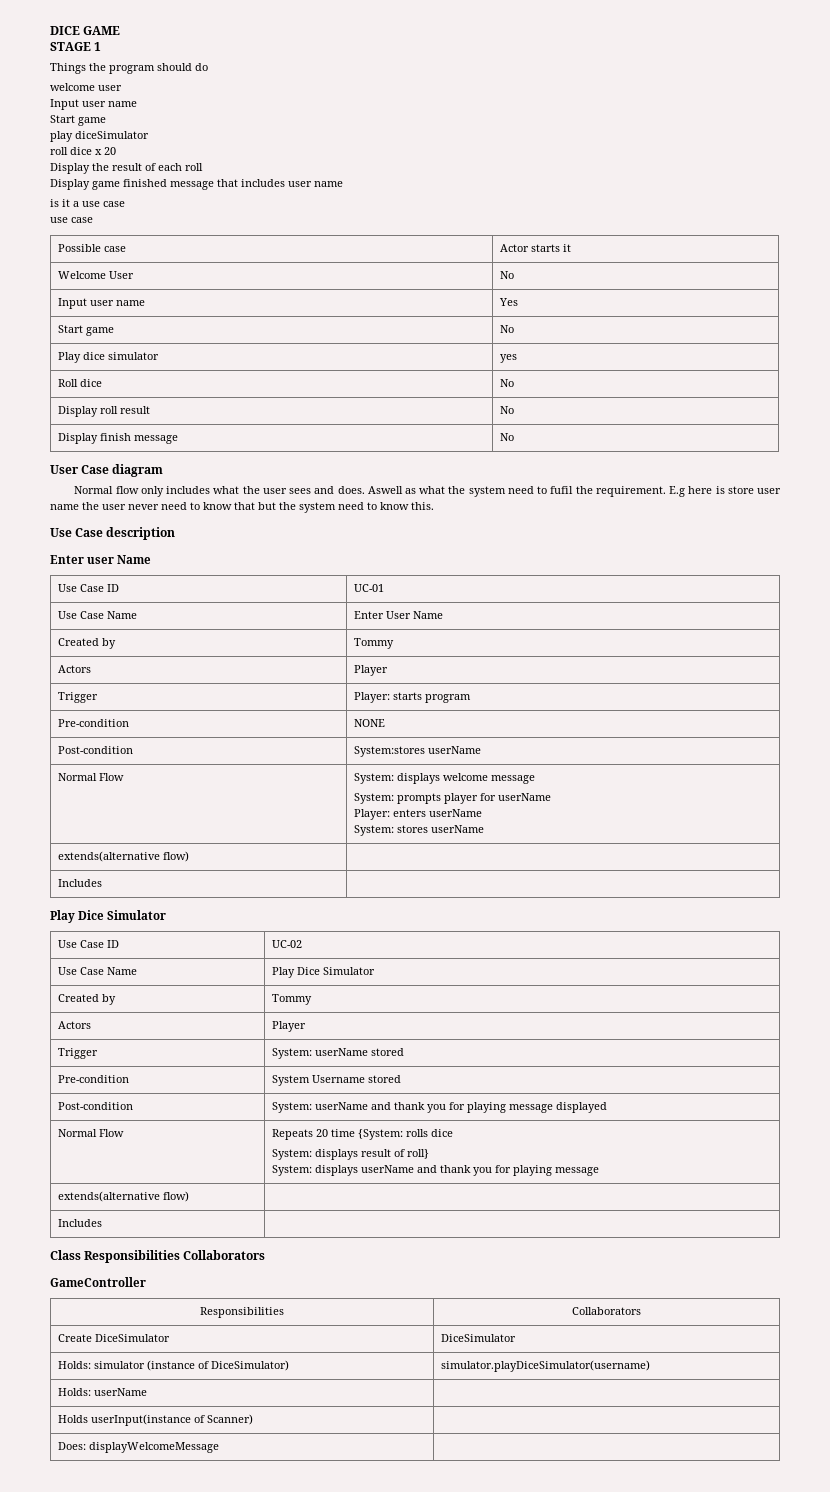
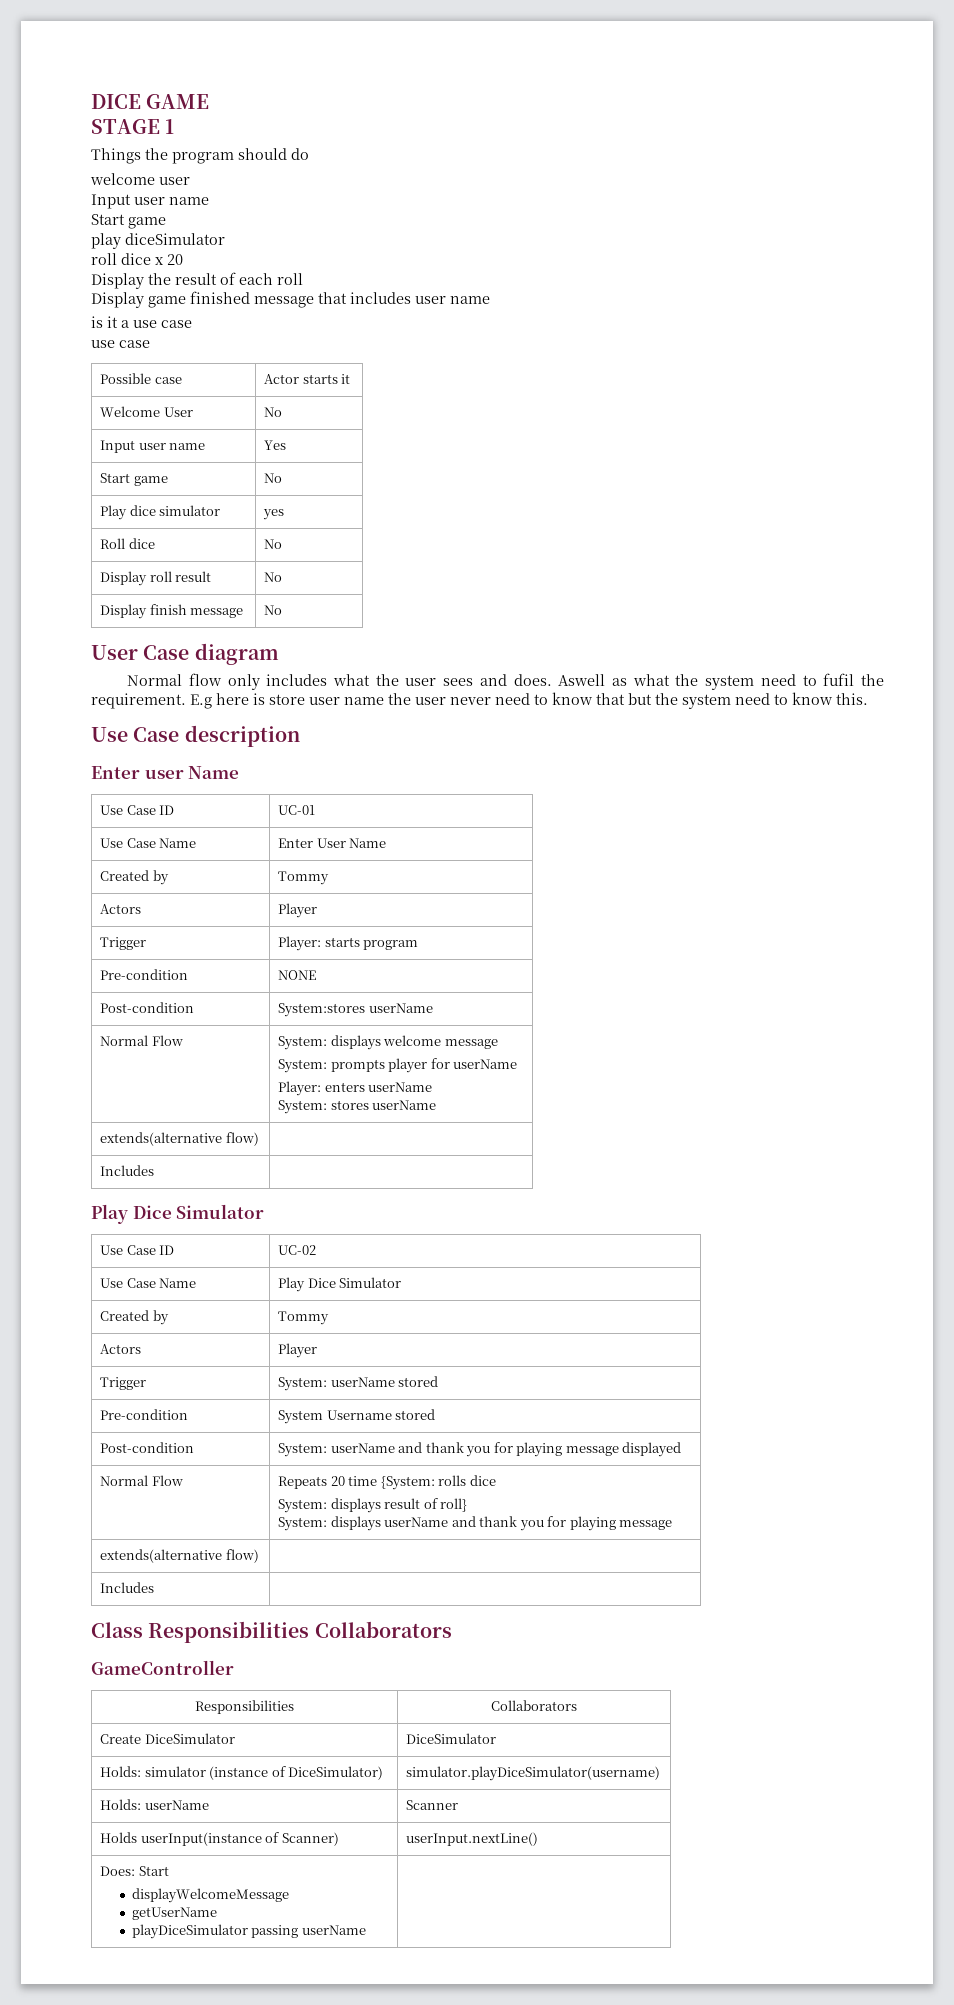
- Holds: userName |
+ Holds: userName | Scanner
- Holds userInput(instance of Scanner) |
+ Holds userInput(instance of Scanner) | userInput.nextLine()
- Does: displayWelcomeMessage |
+ Does: Start
+ displayWelcomeMessage
+ getUserName
+ playDiceSimulator passing userName |

